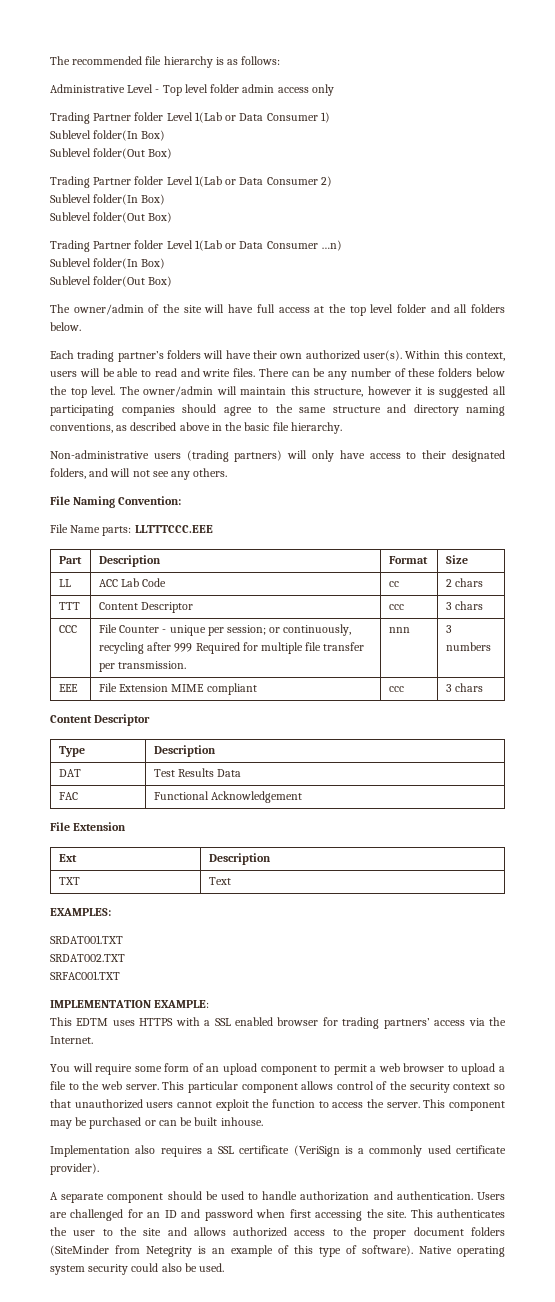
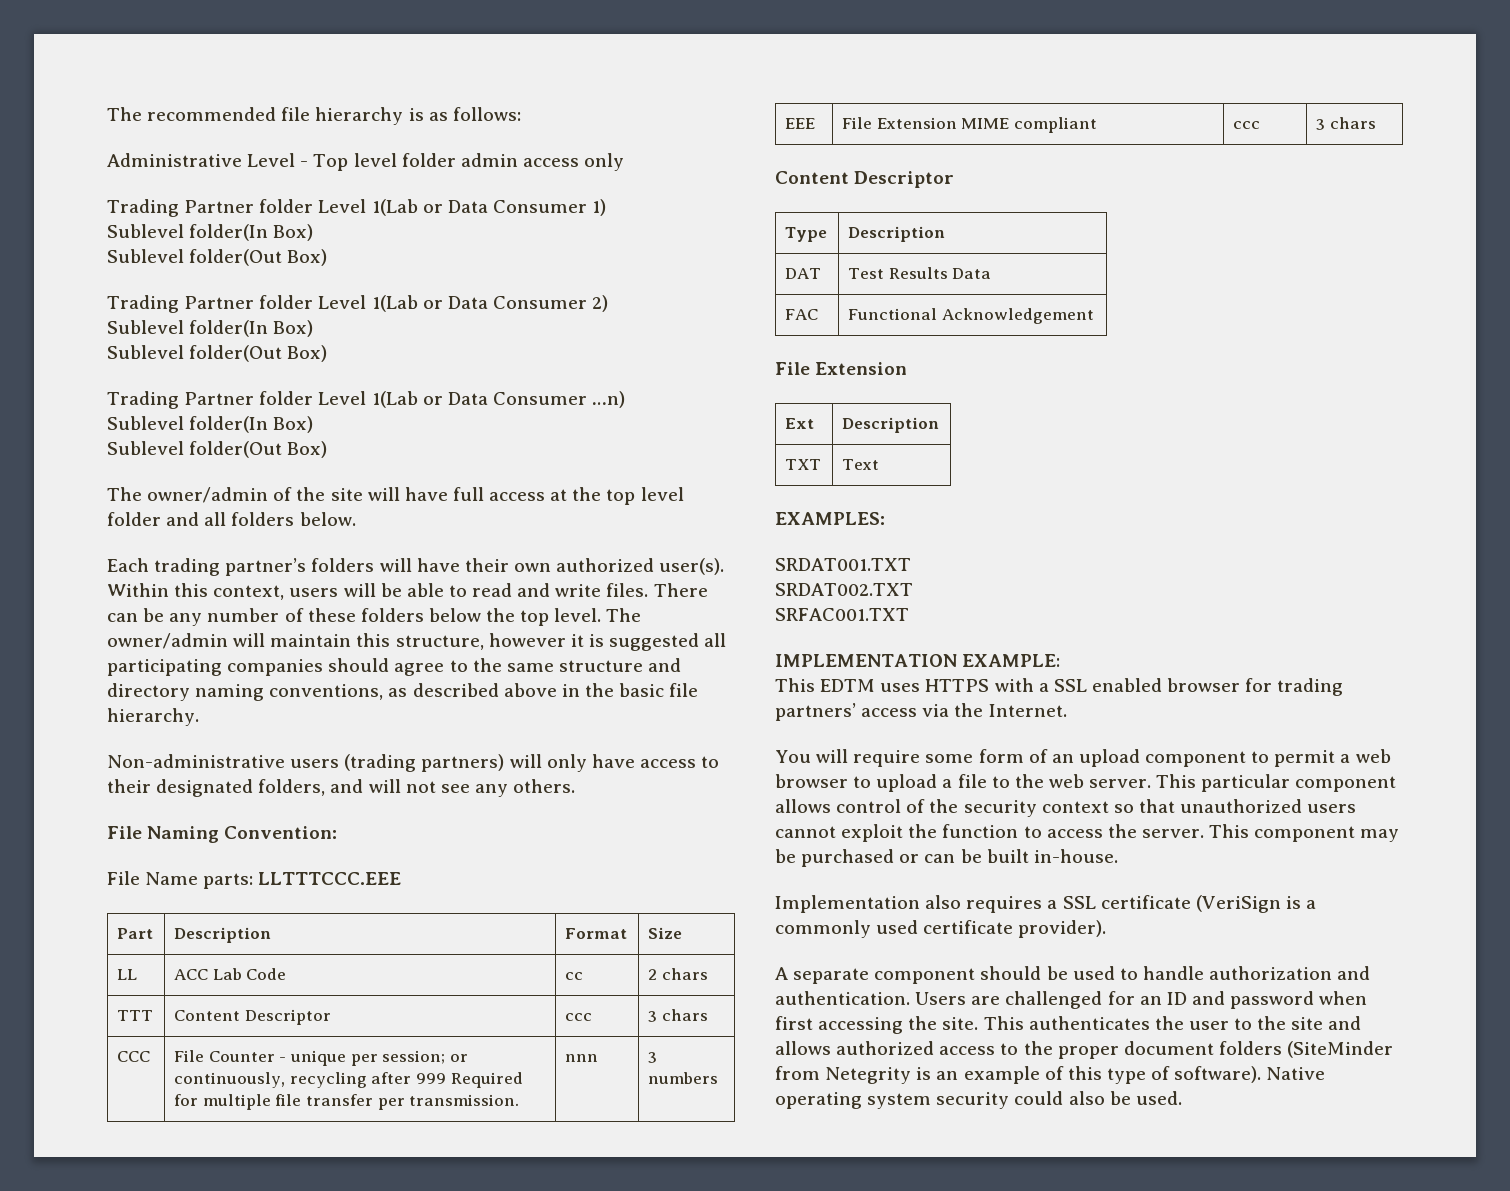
- This component may be purchased or can be built inhouse.
+ This component may be purchased or can be built in-house.

